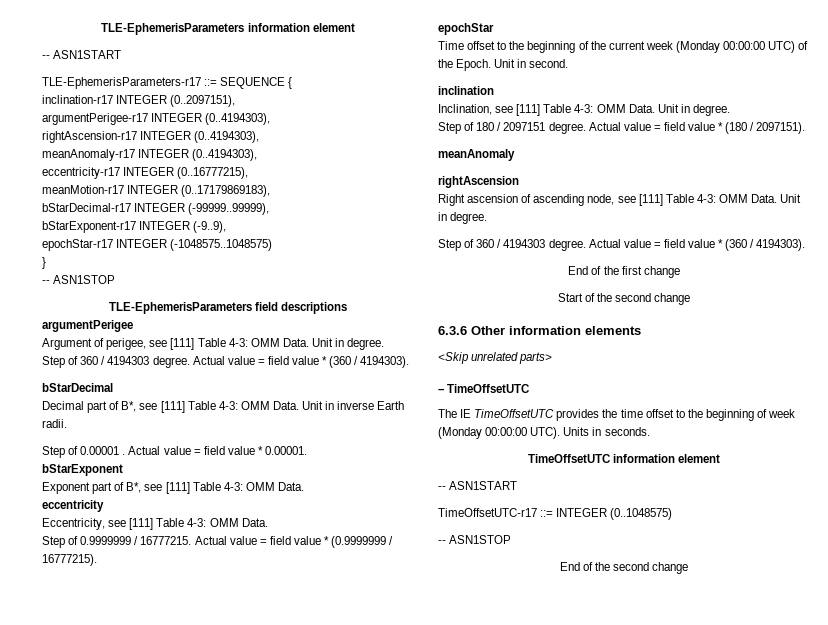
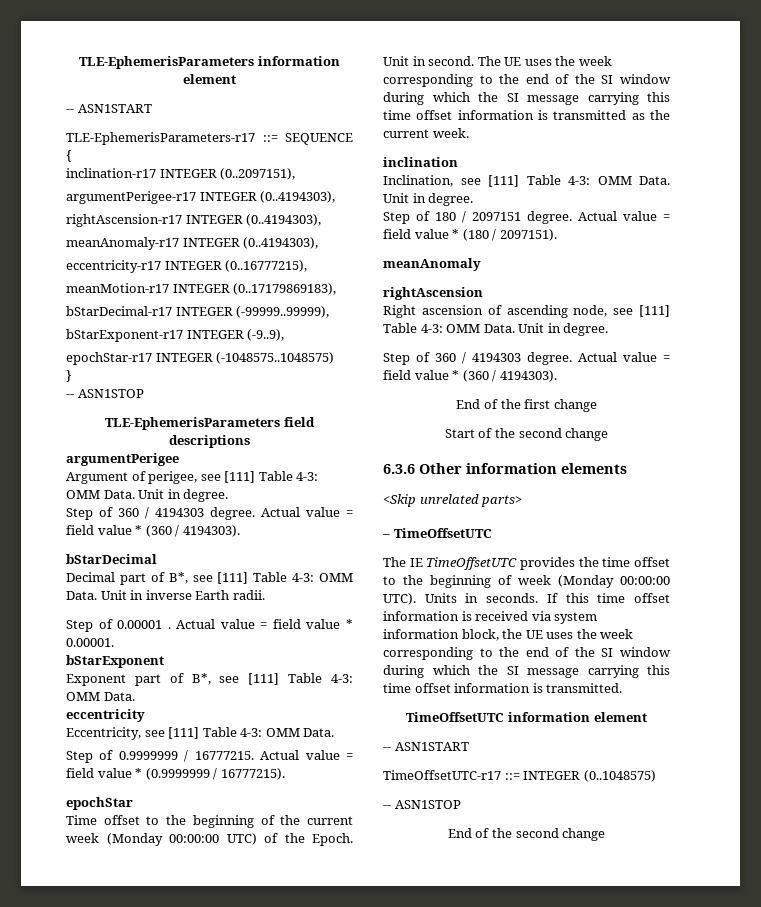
+ The UE uses the week corresponding to the end of the SI window during which the SI message carrying this time offset information is transmitted as the current week.
+ If this time offset information is received via system information block, the UE uses the week corresponding to the end of the SI window during which the SI message carrying this time offset information is transmitted.

